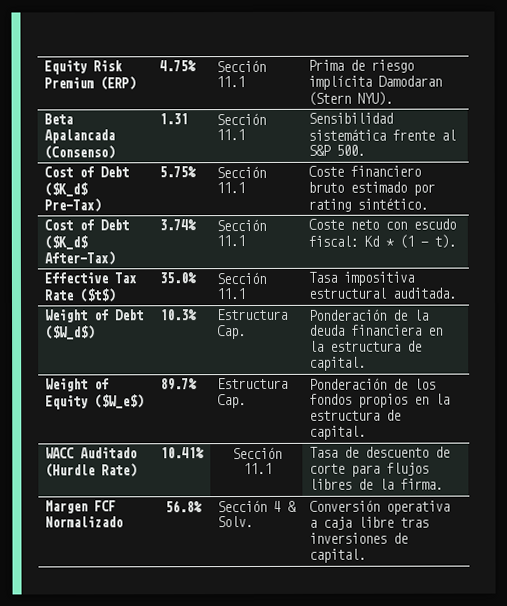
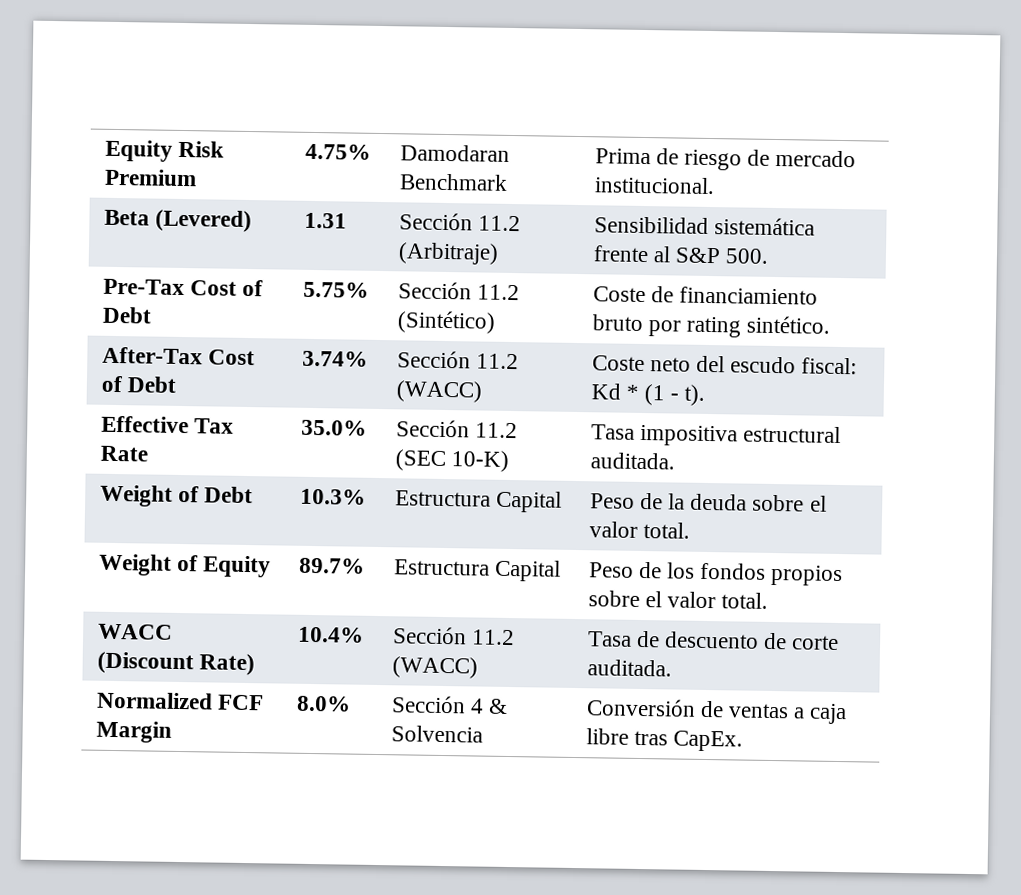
- Equity Risk Premium (ERP) | 4.75% | Sección 11.1 | Prima de riesgo implícita Damodaran (Stern NYU).
+ Equity Risk Premium | 4.75% | Damodaran Benchmark | Prima de riesgo de mercado institucional.
- Beta Apalancada (Consenso) | 1.31 | Sección 11.1 | Sensibilidad sistemática frente al S&P 500.
+ Beta (Levered) | 1.31 | Sección 11.2 (Arbitraje) | Sensibilidad sistemática frente al S&P 500.
- Cost of Debt ($K_d$ Pre-Tax) | 5.75% | Sección 11.1 | Coste financiero bruto estimado por rating sintético.
+ Pre-Tax Cost of Debt | 5.75% | Sección 11.2 (Sintético) | Coste de financiamiento bruto por rating sintético.
- Cost of Debt ($K_d$ After-Tax) | 3.74% | Sección 11.1 | Coste neto con escudo fiscal: Kd * (1 - t).
+ After-Tax Cost of Debt | 3.74% | Sección 11.2 (WACC) | Coste neto del escudo fiscal: Kd * (1 - t).
- Effective Tax Rate ($t$) | 35.0% | Sección 11.1 | Tasa impositiva estructural auditada.
+ Effective Tax Rate | 35.0% | Sección 11.2 (SEC 10-K) | Tasa impositiva estructural auditada.
- Weight of Debt ($W_d$) | 10.3% | Estructura Cap. | Ponderación de la deuda financiera en la estructura de capital.
+ Weight of Debt | 10.3% | Estructura Capital | Peso de la deuda sobre el valor total.
- Weight of Equity ($W_e$) | 89.7% | Estructura Cap. | Ponderación de los fondos propios en la estructura de capital.
+ Weight of Equity | 89.7% | Estructura Capital | Peso de los fondos propios sobre el valor total.
- WACC Auditado (Hurdle Rate) | 10.41% | Sección 11.1 | Tasa de descuento de corte para flujos libres de la firma.
- Margen FCF Normalizado | 56.8% | Sección 4 & Solv. | Conversión operativa a caja libre tras inversiones de capital.
+ WACC (Discount Rate) | 10.4% | Sección 11.2 (WACC) | Tasa de descuento de corte auditada.
+ Normalized FCF Margin | 8.0% | Sección 4 & Solvencia | Conversión de ventas a caja libre tras CapEx.

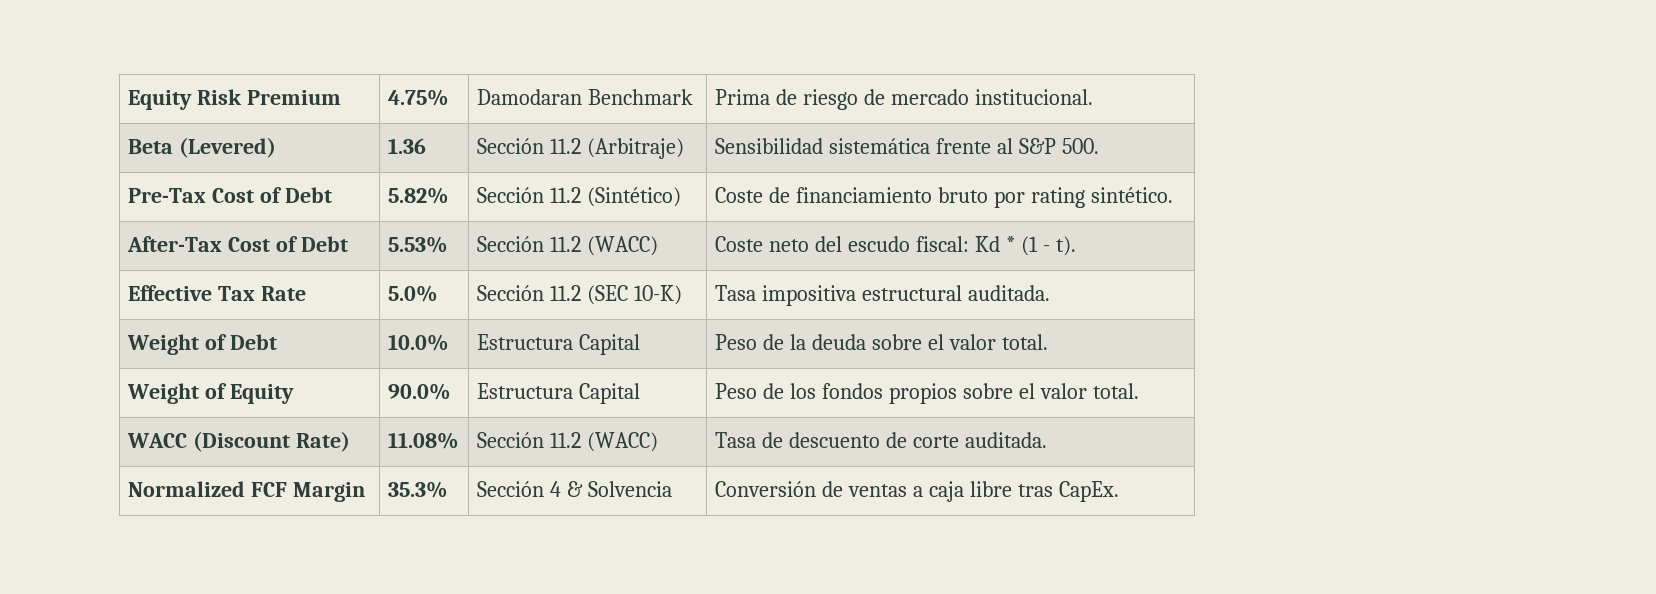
- Beta (Levered) | 1.31 | Sección 11.2 (Arbitraje) | Sensibilidad sistemática frente al S&P 500.
+ Beta (Levered) | 1.36 | Sección 11.2 (Arbitraje) | Sensibilidad sistemática frente al S&P 500.
- Pre-Tax Cost of Debt | 5.75% | Sección 11.2 (Sintético) | Coste de financiamiento bruto por rating sintético.
+ Pre-Tax Cost of Debt | 5.82% | Sección 11.2 (Sintético) | Coste de financiamiento bruto por rating sintético.
- After-Tax Cost of Debt | 3.74% | Sección 11.2 (WACC) | Coste neto del escudo fiscal: Kd * (1 - t).
+ After-Tax Cost of Debt | 5.53% | Sección 11.2 (WACC) | Coste neto del escudo fiscal: Kd * (1 - t).
- Effective Tax Rate | 35.0% | Sección 11.2 (SEC 10-K) | Tasa impositiva estructural auditada.
+ Effective Tax Rate | 5.0% | Sección 11.2 (SEC 10-K) | Tasa impositiva estructural auditada.
- Weight of Debt | 10.3% | Estructura Capital | Peso de la deuda sobre el valor total.
+ Weight of Debt | 10.0% | Estructura Capital | Peso de la deuda sobre el valor total.
- Weight of Equity | 89.7% | Estructura Capital | Peso de los fondos propios sobre el valor total.
+ Weight of Equity | 90.0% | Estructura Capital | Peso de los fondos propios sobre el valor total.
- WACC (Discount Rate) | 10.4% | Sección 11.2 (WACC) | Tasa de descuento de corte auditada.
+ WACC (Discount Rate) | 11.08% | Sección 11.2 (WACC) | Tasa de descuento de corte auditada.
- Normalized FCF Margin | 8.0% | Sección 4 & Solvencia | Conversión de ventas a caja libre tras CapEx.
+ Normalized FCF Margin | 35.3% | Sección 4 & Solvencia | Conversión de ventas a caja libre tras CapEx.

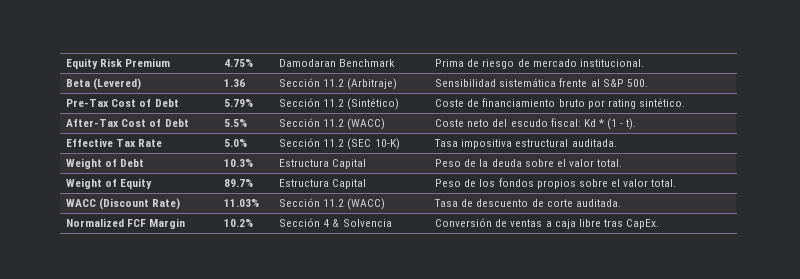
- Pre-Tax Cost of Debt | 5.82% | Sección 11.2 (Sintético) | Coste de financiamiento bruto por rating sintético.
+ Pre-Tax Cost of Debt | 5.79% | Sección 11.2 (Sintético) | Coste de financiamiento bruto por rating sintético.
- After-Tax Cost of Debt | 5.53% | Sección 11.2 (WACC) | Coste neto del escudo fiscal: Kd * (1 - t).
+ After-Tax Cost of Debt | 5.5% | Sección 11.2 (WACC) | Coste neto del escudo fiscal: Kd * (1 - t).
- Weight of Debt | 10.0% | Estructura Capital | Peso de la deuda sobre el valor total.
+ Weight of Debt | 10.3% | Estructura Capital | Peso de la deuda sobre el valor total.
- Weight of Equity | 90.0% | Estructura Capital | Peso de los fondos propios sobre el valor total.
+ Weight of Equity | 89.7% | Estructura Capital | Peso de los fondos propios sobre el valor total.
- WACC (Discount Rate) | 11.08% | Sección 11.2 (WACC) | Tasa de descuento de corte auditada.
+ WACC (Discount Rate) | 11.03% | Sección 11.2 (WACC) | Tasa de descuento de corte auditada.
- Normalized FCF Margin | 35.3% | Sección 4 & Solvencia | Conversión de ventas a caja libre tras CapEx.
+ Normalized FCF Margin | 10.2% | Sección 4 & Solvencia | Conversión de ventas a caja libre tras CapEx.

